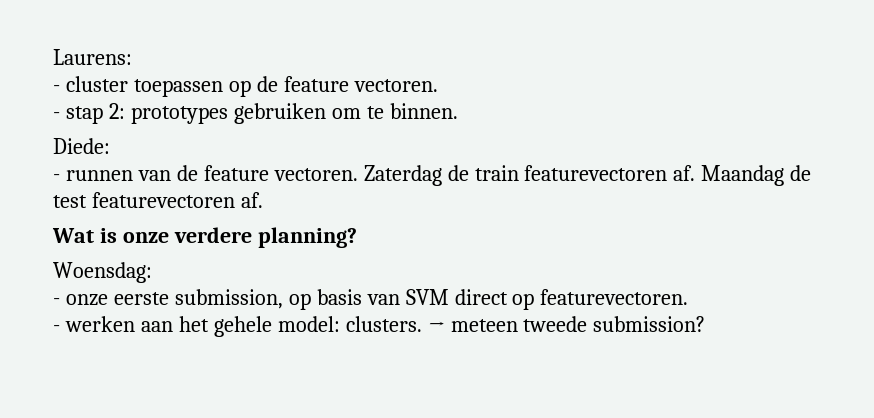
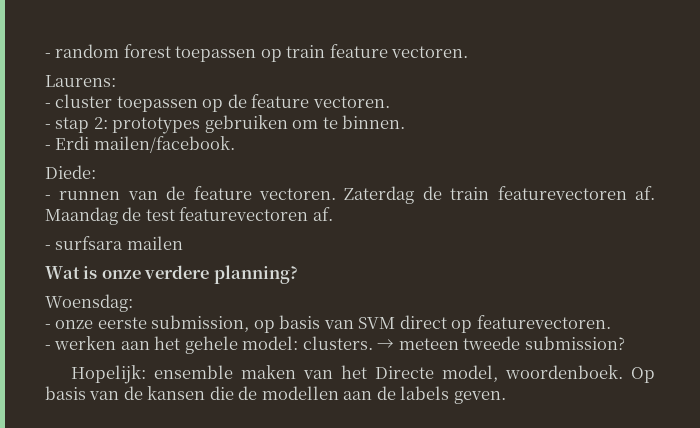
+ - random forest toepassen op train feature vectoren.
+ - Erdi mailen/facebook.
+ - surfsara mailen
+ Hopelijk: ensemble maken van het Directe model, woordenboek. Op basis van de kansen die de modellen aan de labels geven.

